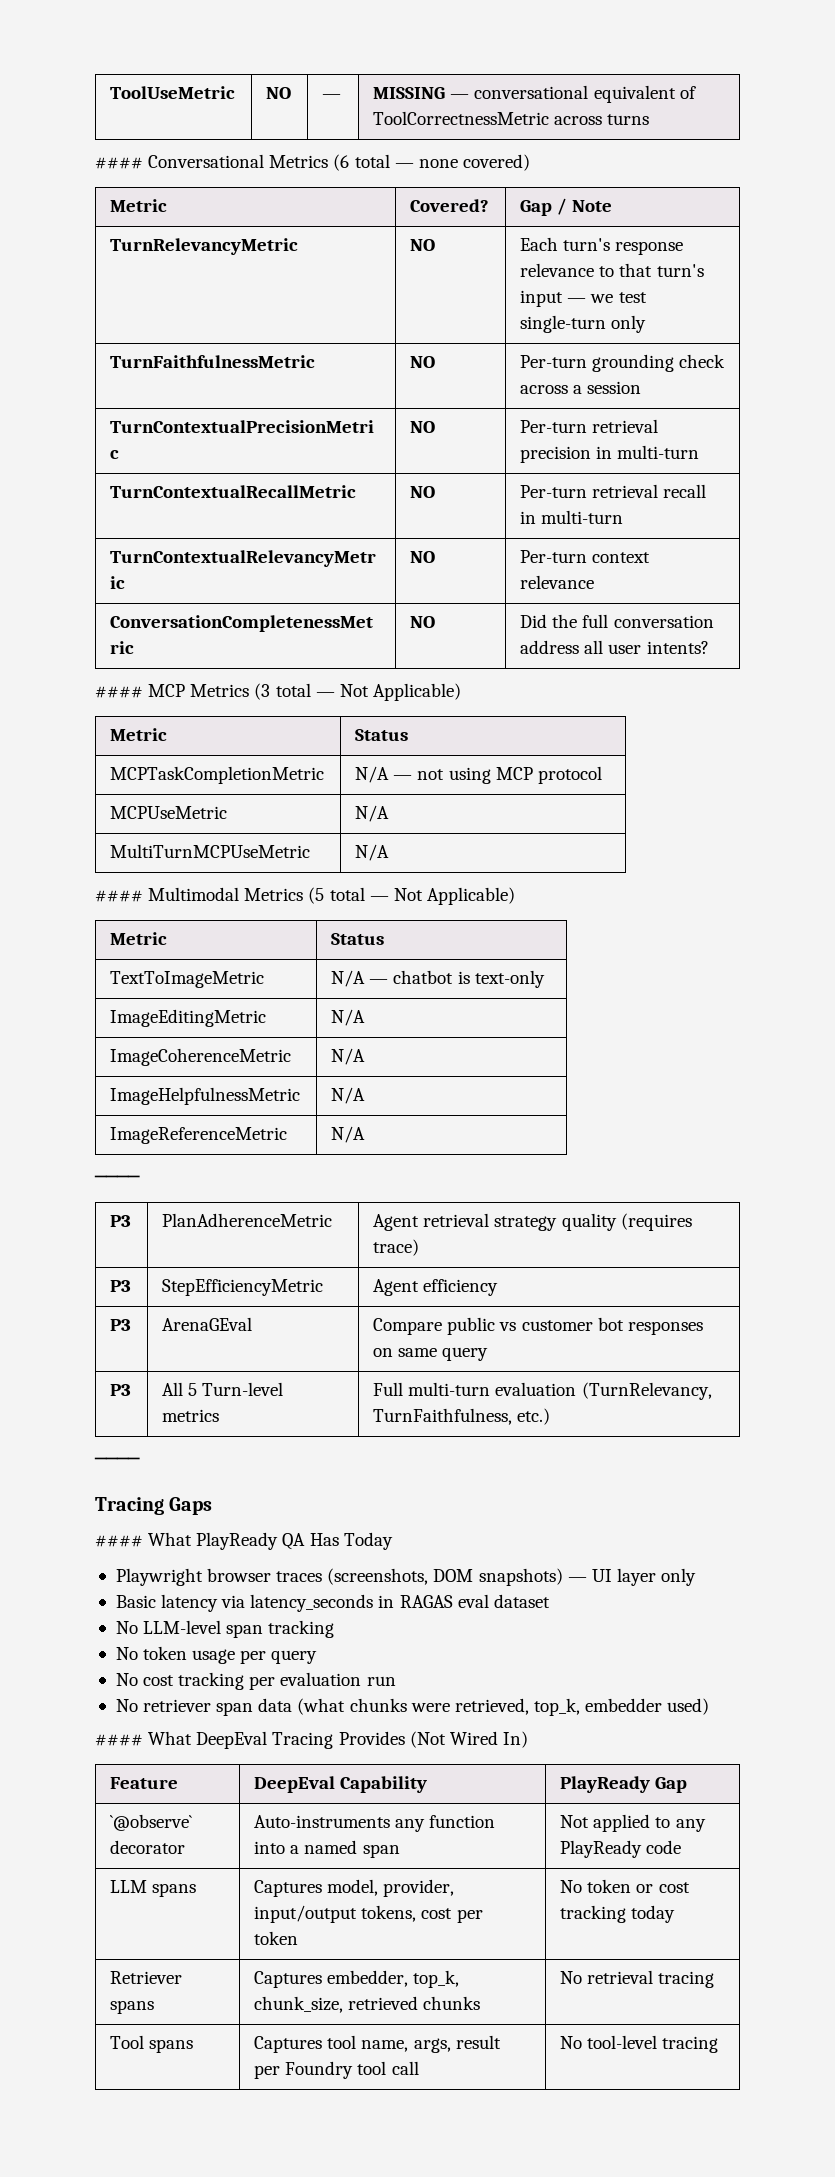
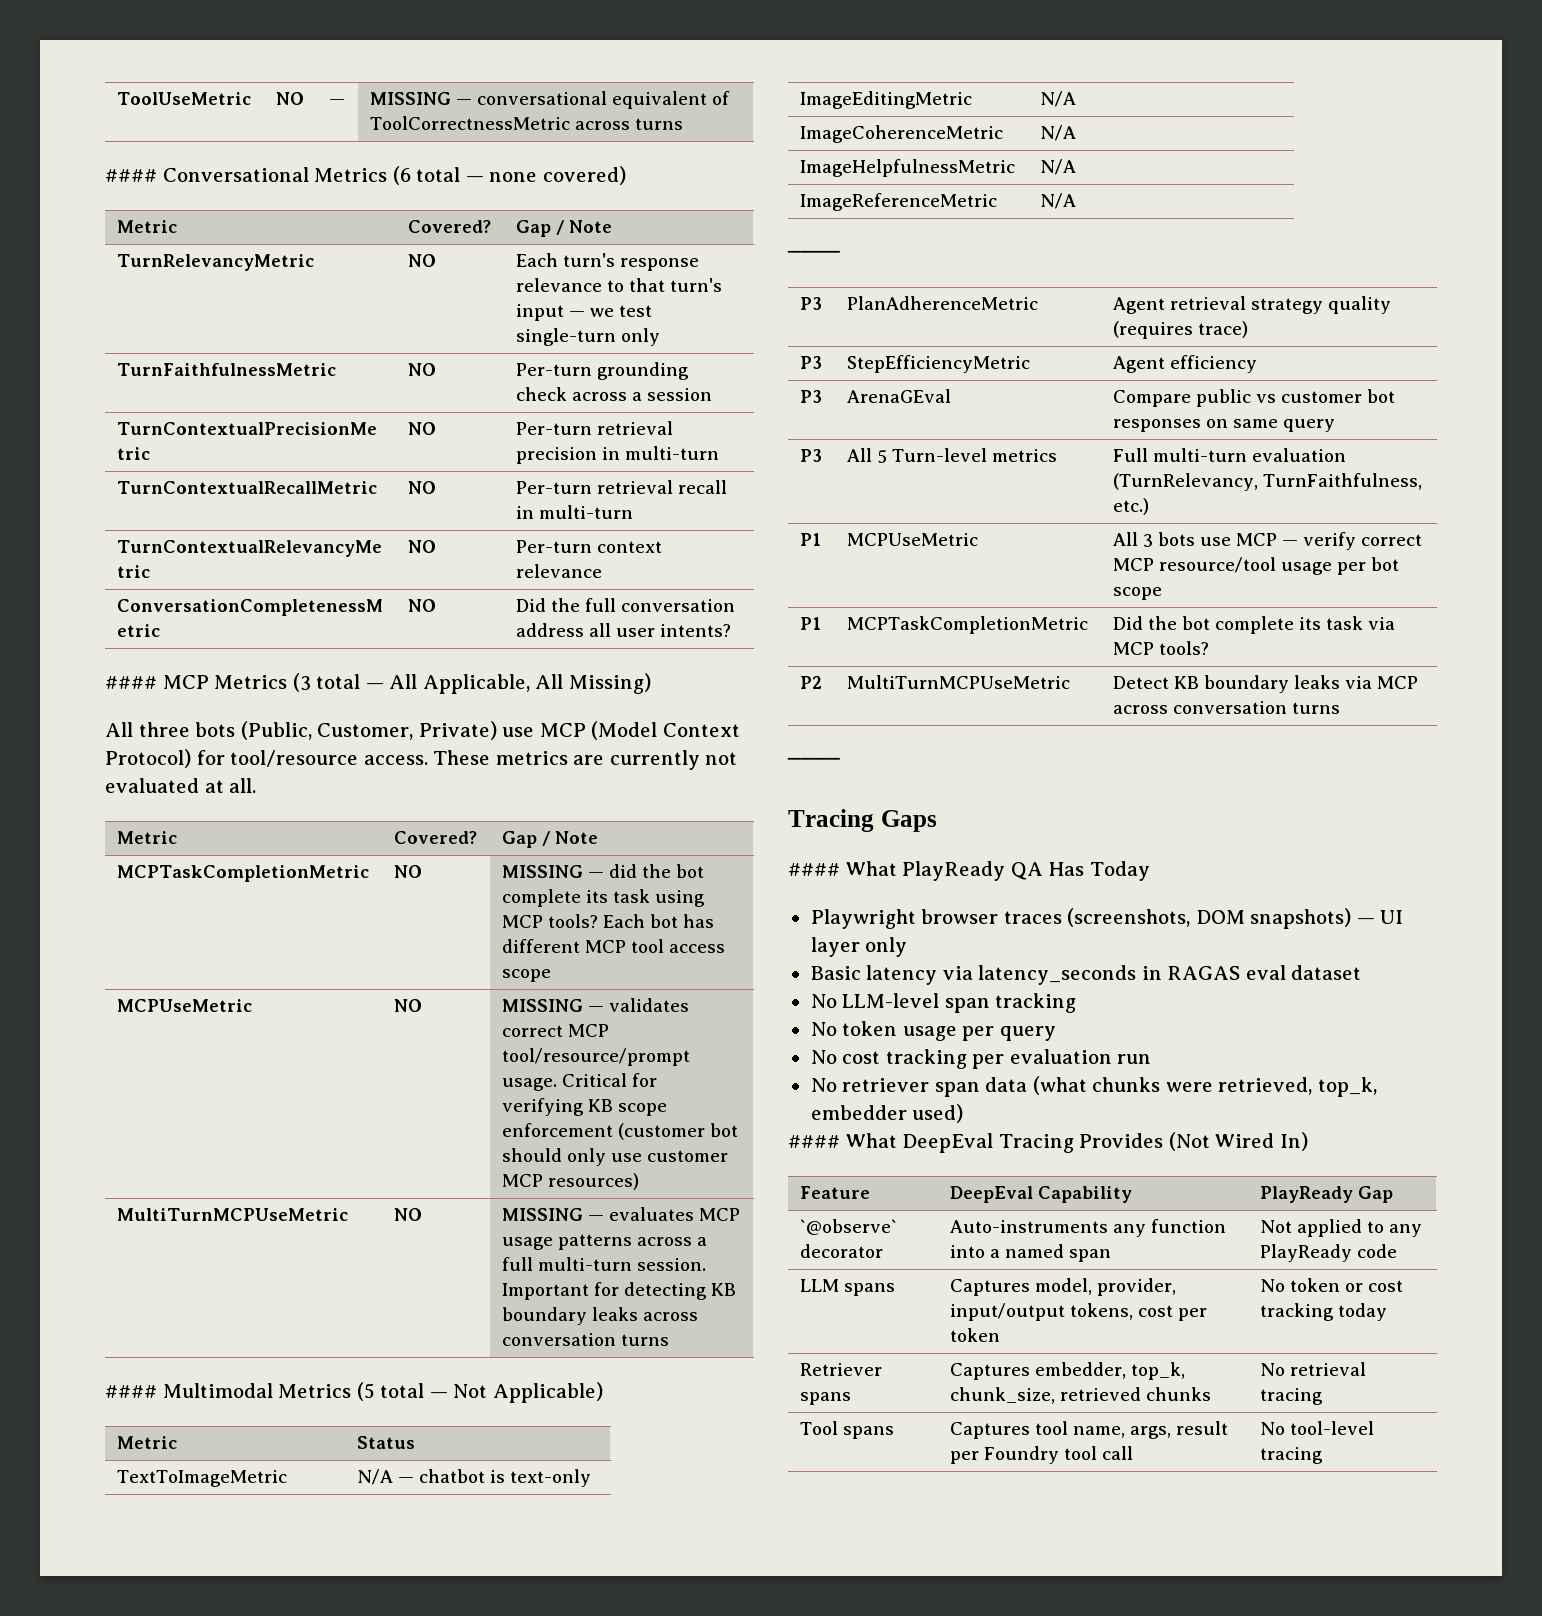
- #### MCP Metrics (3 total — Not Applicable)
- Metric | Status
- MCPTaskCompletionMetric | N/A — not using MCP protocol
- MCPUseMetric | N/A
- MultiTurnMCPUseMetric | N/A
+ #### MCP Metrics (3 total — All Applicable, All Missing)
+ All three bots (Public, Customer, Private) use MCP (Model Context Protocol) for tool/resource access. These metrics are currently not evaluated at all.
+ Metric | Covered? | Gap / Note
+ MCPTaskCompletionMetric | NO | MISSING — did the bot complete its task using MCP tools? Each bot has different MCP tool access scope
+ MCPUseMetric | NO | MISSING — validates correct MCP tool/resource/prompt usage. Critical for verifying KB scope enforcement (customer bot should only use customer MCP resources)
+ MultiTurnMCPUseMetric | NO | MISSING — evaluates MCP usage patterns across a full multi-turn session. Important for detecting KB boundary leaks across conversation turns
+ P1 | MCPUseMetric | All 3 bots use MCP — verify correct MCP resource/tool usage per bot scope
+ P1 | MCPTaskCompletionMetric | Did the bot complete its task via MCP tools?
+ P2 | MultiTurnMCPUseMetric | Detect KB boundary leaks via MCP across conversation turns

